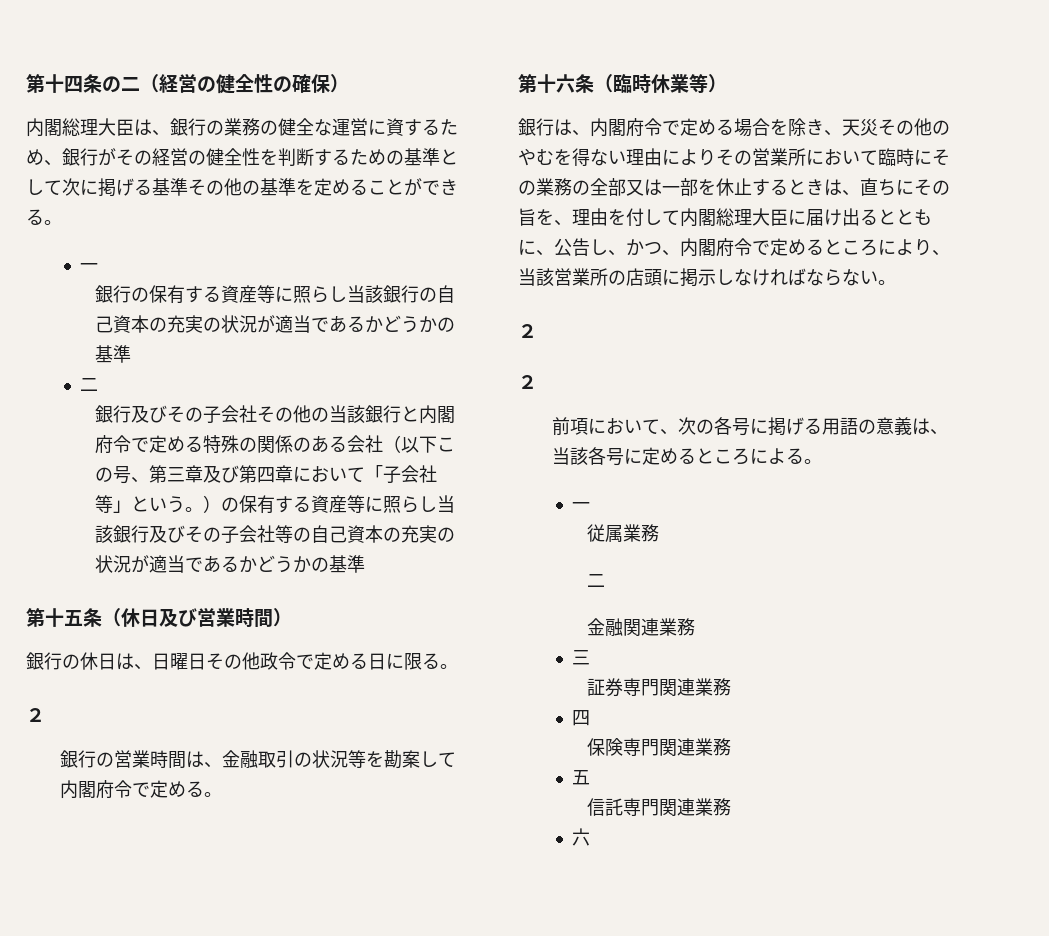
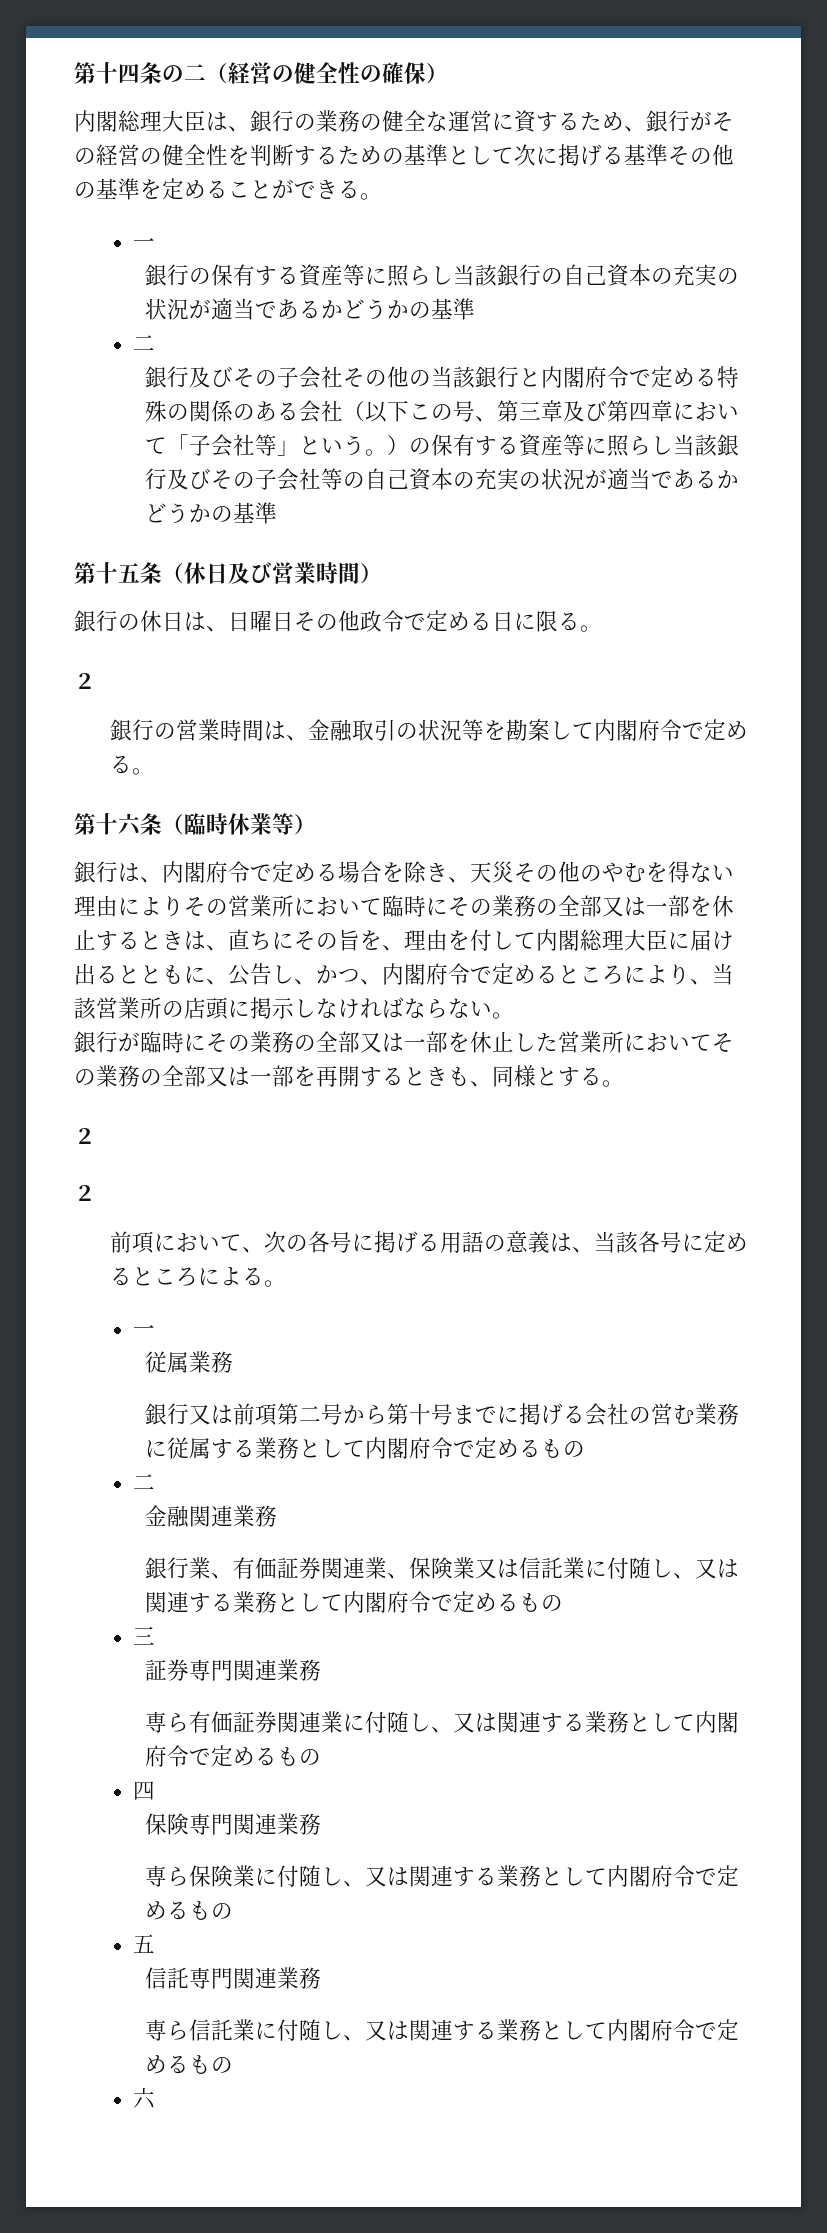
+ 銀行が臨時にその業務の全部又は一部を休止した営業所においてその業務の全部又は一部を再開するときも、同様とする。
  従属業務
+ 銀行又は前項第二号から第十号までに掲げる会社の営む業務に従属する業務として内閣府令で定めるもの
  二
  金融関連業務
+ 銀行業、有価証券関連業、保険業又は信託業に付随し、又は関連する業務として内閣府令で定めるもの
+ 専ら有価証券関連業に付随し、又は関連する業務として内閣府令で定めるもの
+ 専ら保険業に付随し、又は関連する業務として内閣府令で定めるもの
+ 専ら信託業に付随し、又は関連する業務として内閣府令で定めるもの

